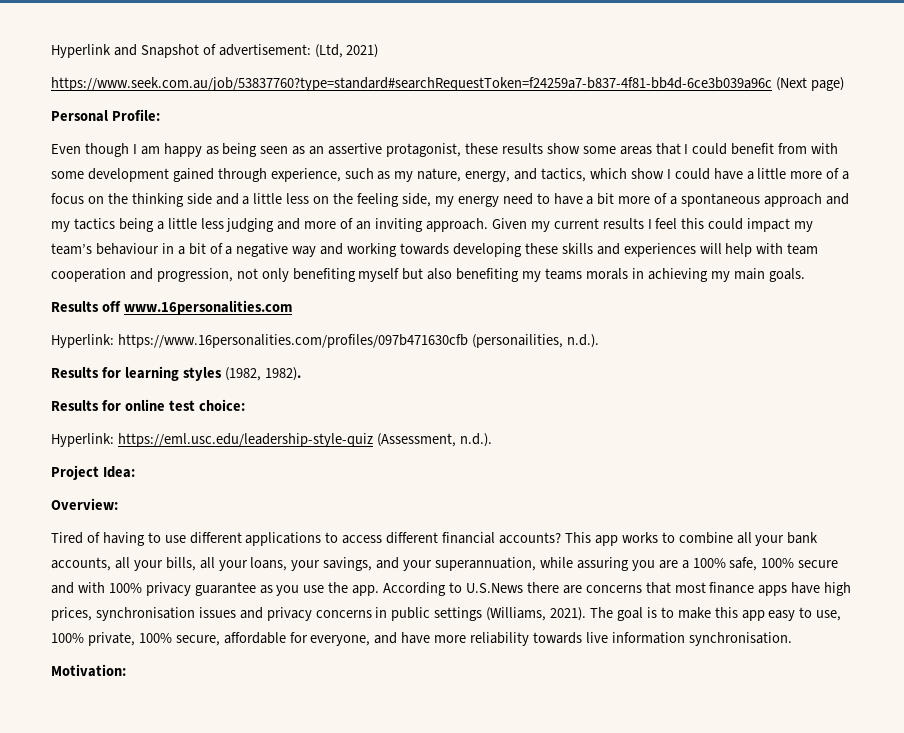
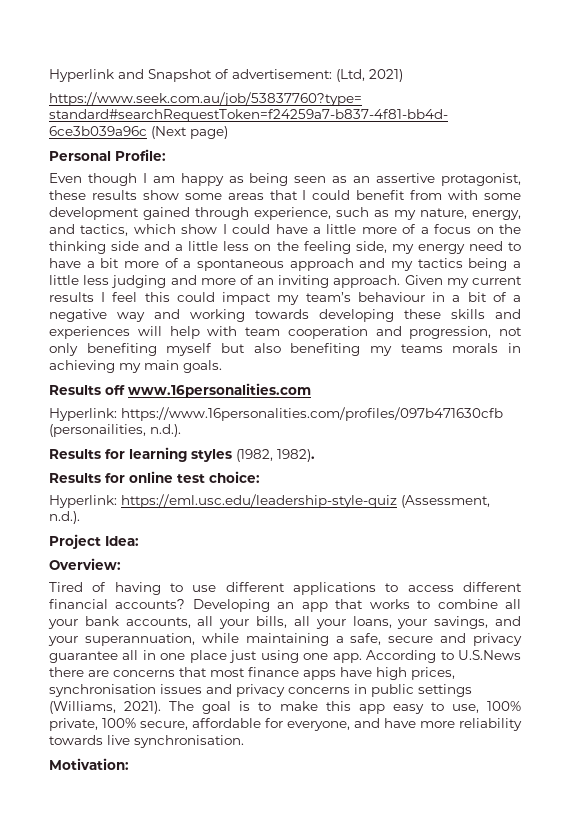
- This app works to combine all your bank accounts, all your bills, all your loans, your savings, and your superannuation, while assuring you are a 100% safe, 100% secure and with 100% privacy guarantee as you use the app.
+ Developing an app that works to combine all your bank accounts, all your bills, all your loans, your savings, and your superannuation, while maintaining a safe, secure and privacy guarantee all in one place just using one app.
- The goal is to make this app easy to use, 100% private, 100% secure, affordable for everyone, and have more reliability towards live information synchronisation.
+ The goal is to make this app easy to use, 100% private, 100% secure, affordable for everyone, and have more reliability towards live synchronisation.

